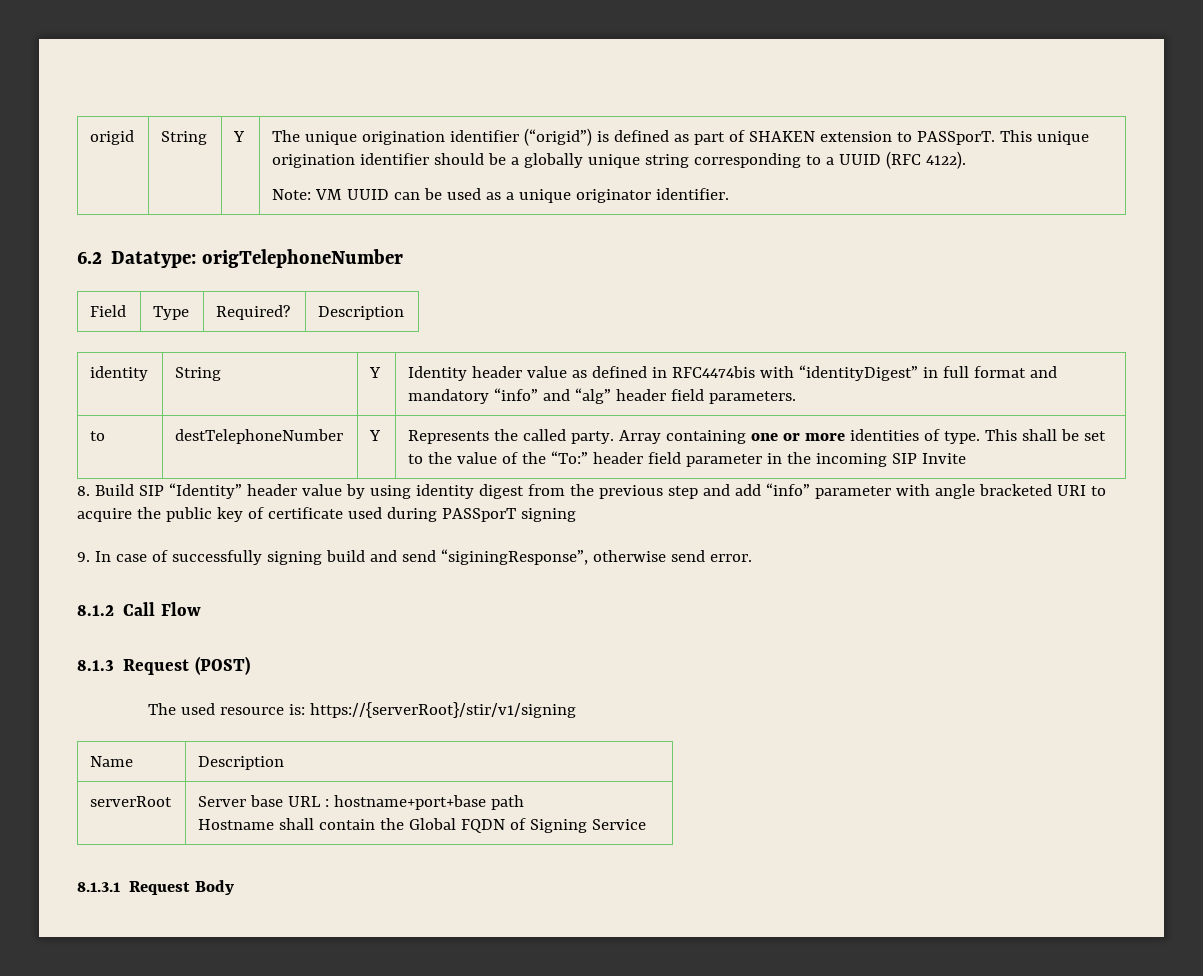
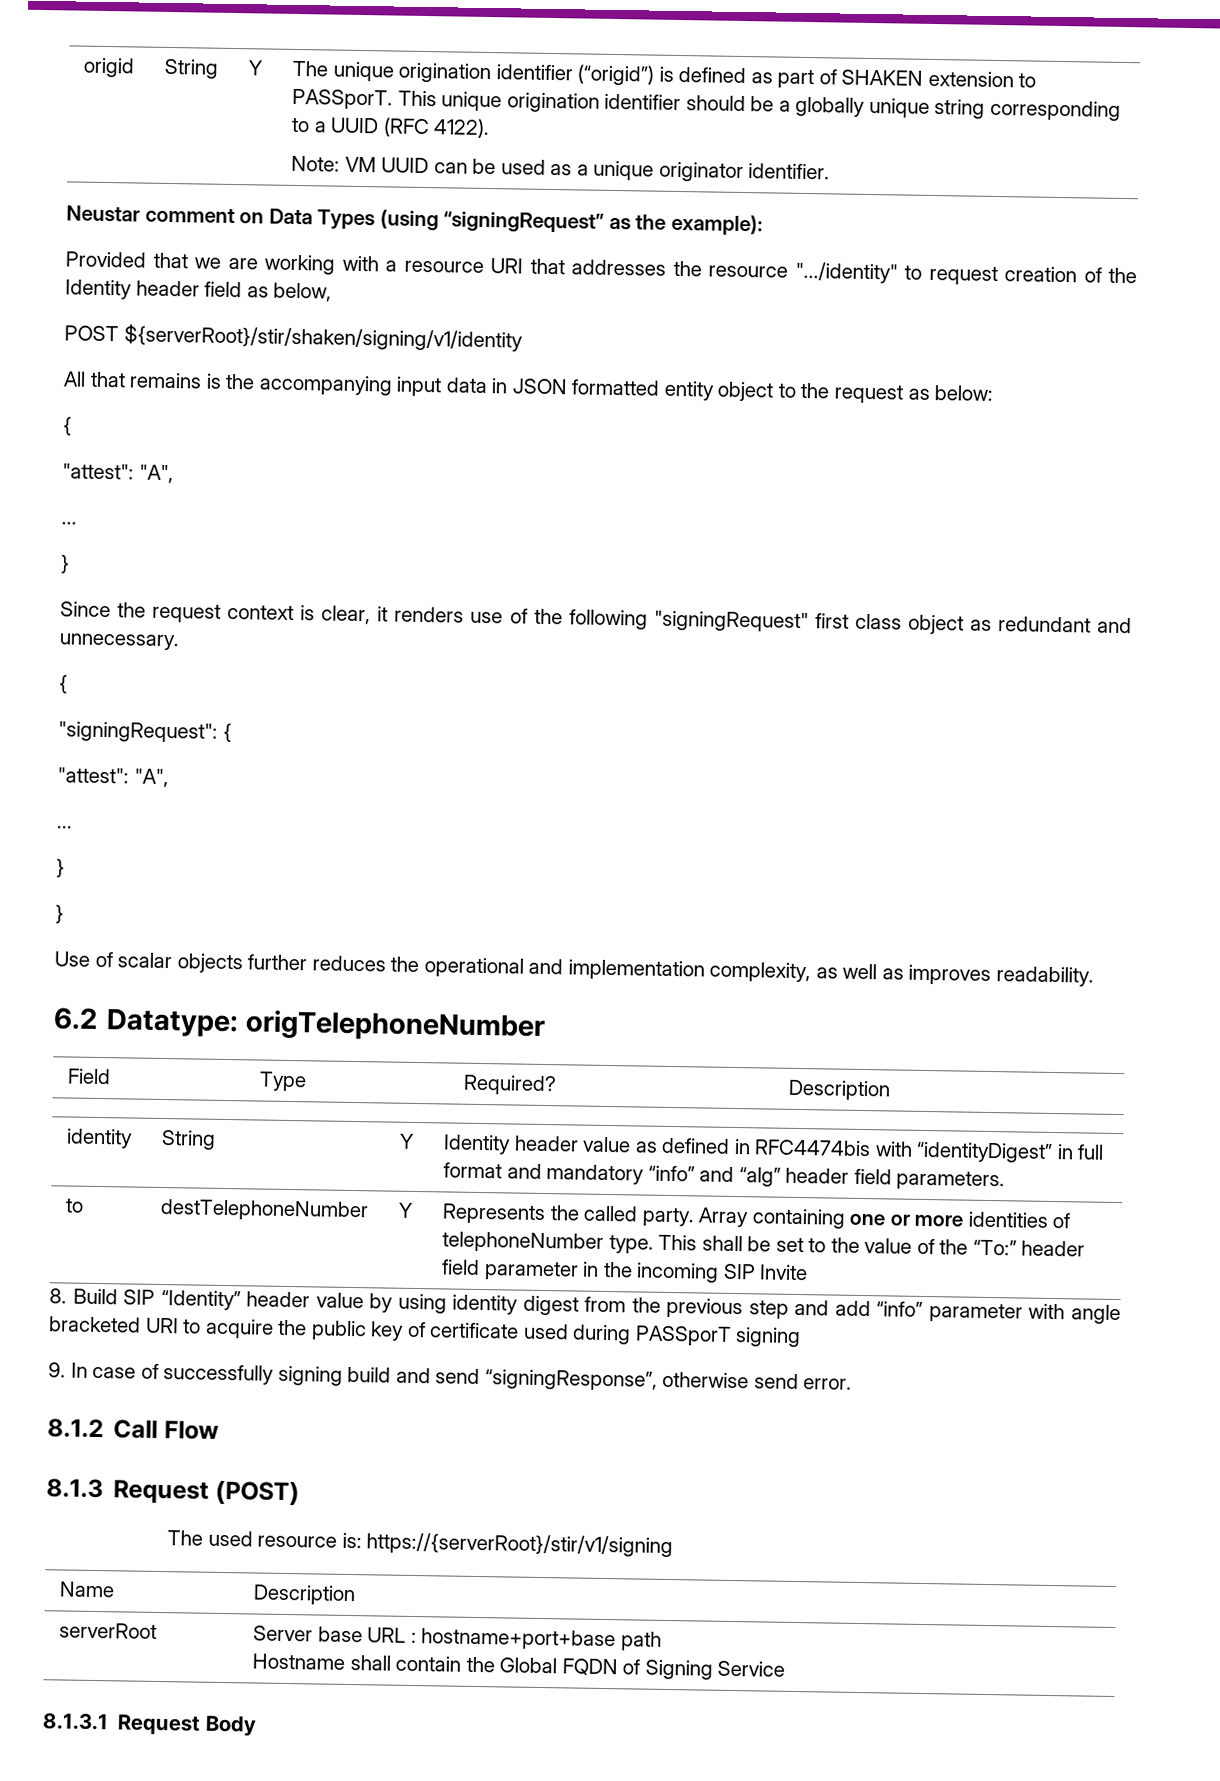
+ Neustar comment on Data Types (using “signingRequest” as the example):
+ Provided that we are working with a resource URI that addresses the resource ".../identity" to request creation of the Identity header field as below,
+ POST ${serverRoot}/stir/shaken/signing/v1/identity
+ All that remains is the accompanying input data in JSON formatted entity object to the request as below:
+ {
+ "attest": "A",
+ ...
+ }
+ Since the request context is clear, it renders use of the following "signingRequest" first class object as redundant and unnecessary.
+ {
+ "signingRequest": {
+ "attest": "A",
+ ...
+ }
+ }
+ Use of scalar objects further reduces the operational and implementation complexity, as well as improves readability.
- to | destTelephoneNumber | Y | Represents the called party. Array containing one or more identities of type. This shall be set to the value of the “To:” header field parameter in the incoming SIP Invite
+ to | destTelephoneNumber | Y | Represents the called party. Array containing one or more identities of telephoneNumber type. This shall be set to the value of the “To:” header field parameter in the incoming SIP Invite
- 9. In case of successfully signing build and send “siginingResponse”, otherwise send error.
+ 9. In case of successfully signing build and send “signingResponse”, otherwise send error.

